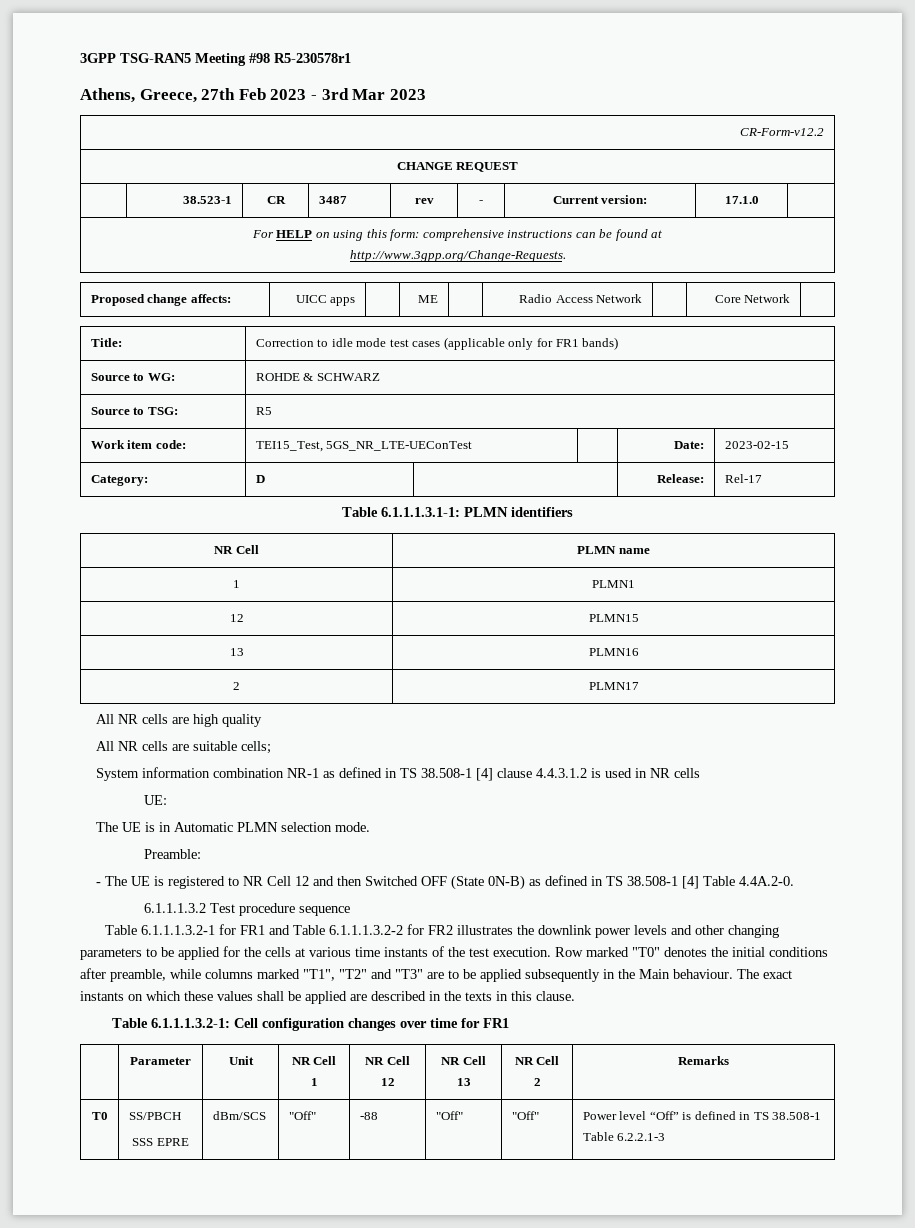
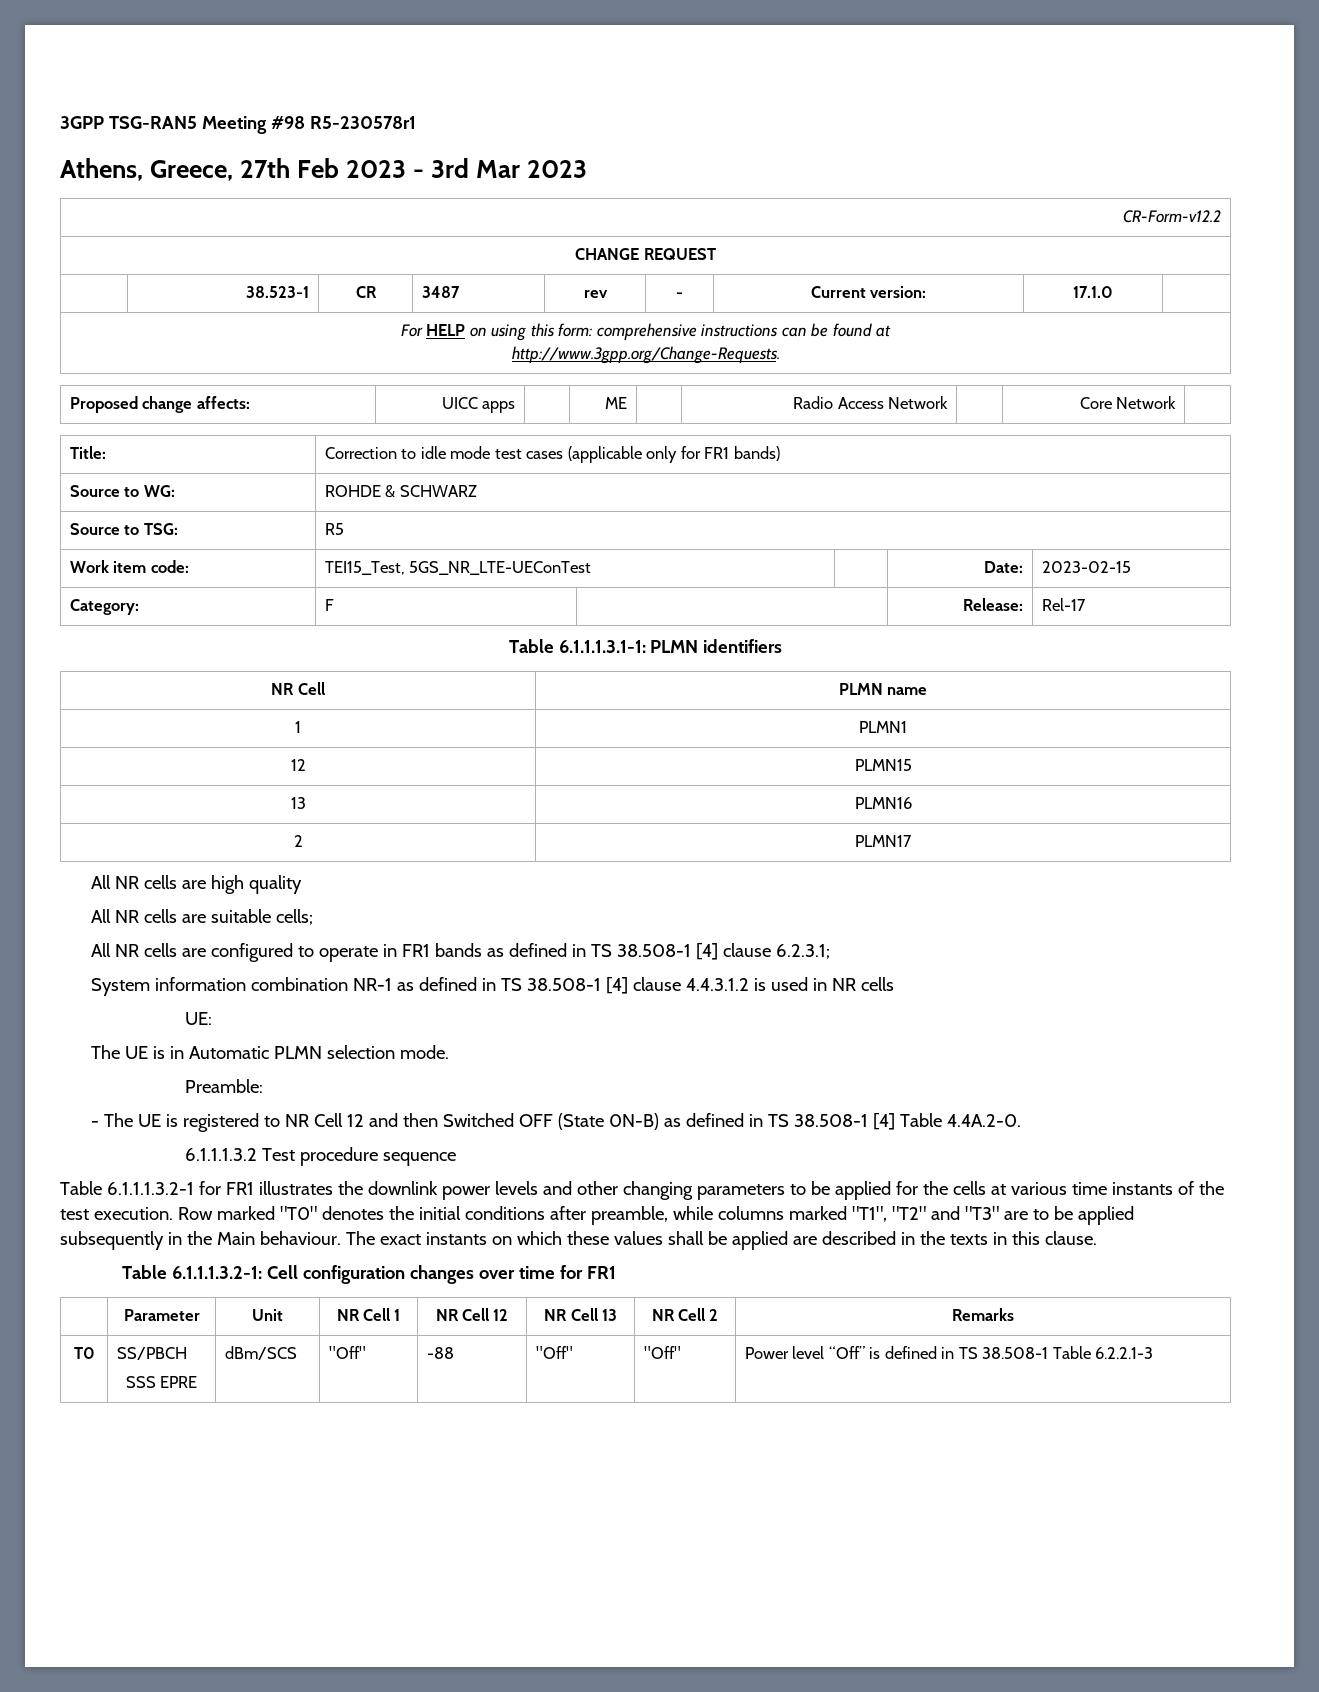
- Category: | D | | Release: | Rel-17
+ Category: | F | | Release: | Rel-17
+ All NR cells are configured to operate in FR1 bands as defined in TS 38.508-1 [4] clause 6.2.3.1;
- Table 6.1.1.1.3.2-1 for FR1 and Table 6.1.1.1.3.2-2 for FR2 illustrates the downlink power levels and other changing parameters to be applied for the cells at various time instants of the test execution.
+ Table 6.1.1.1.3.2-1 for FR1 illustrates the downlink power levels and other changing parameters to be applied for the cells at various time instants of the test execution.

